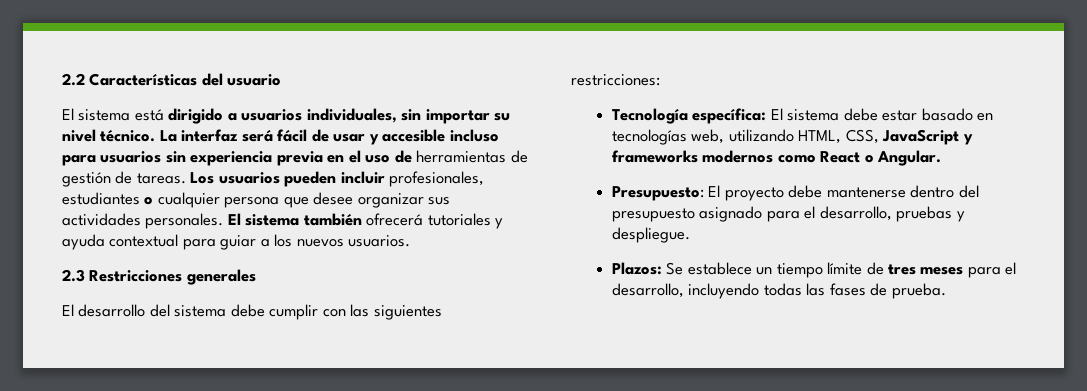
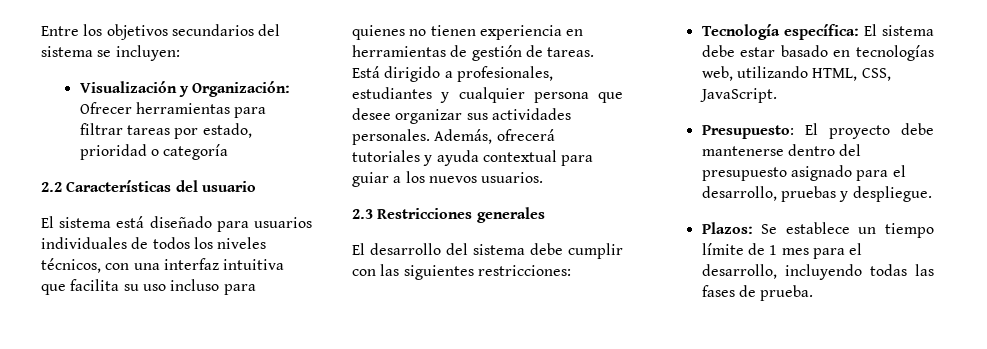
+ Entre los objetivos secundarios del sistema se incluyen:
+ Visualización y Organización: Ofrecer herramientas para filtrar tareas por estado, prioridad o categoría
- El sistema está dirigido a usuarios individuales, sin importar su nivel técnico. La interfaz será fácil de usar y accesible incluso para usuarios sin experiencia previa en el uso de herramientas de gestión de tareas.
+ El sistema está diseñado para usuarios individuales de todos los niveles técnicos, con una interfaz intuitiva que facilita su uso incluso para quienes no tienen experiencia en herramientas de gestión de tareas.
- Los usuarios pueden incluir profesionales, estudiantes o cualquier persona que desee organizar sus actividades personales.
+ Está dirigido a profesionales, estudiantes y cualquier persona que desee organizar sus actividades personales.
- El sistema también ofrecerá tutoriales y ayuda contextual para guiar a los nuevos usuarios.
+ Además, ofrecerá tutoriales y ayuda contextual para guiar a los nuevos usuarios.
- Tecnología específica: El sistema debe estar basado en tecnologías web, utilizando HTML, CSS, JavaScript y frameworks modernos como React o Angular.
+ Tecnología específica: El sistema debe estar basado en tecnologías web, utilizando HTML, CSS, JavaScript.
- Plazos: Se establece un tiempo límite de tres meses para el desarrollo, incluyendo todas las fases de prueba.
+ Plazos: Se establece un tiempo límite de 1 mes para el desarrollo, incluyendo todas las fases de prueba.

